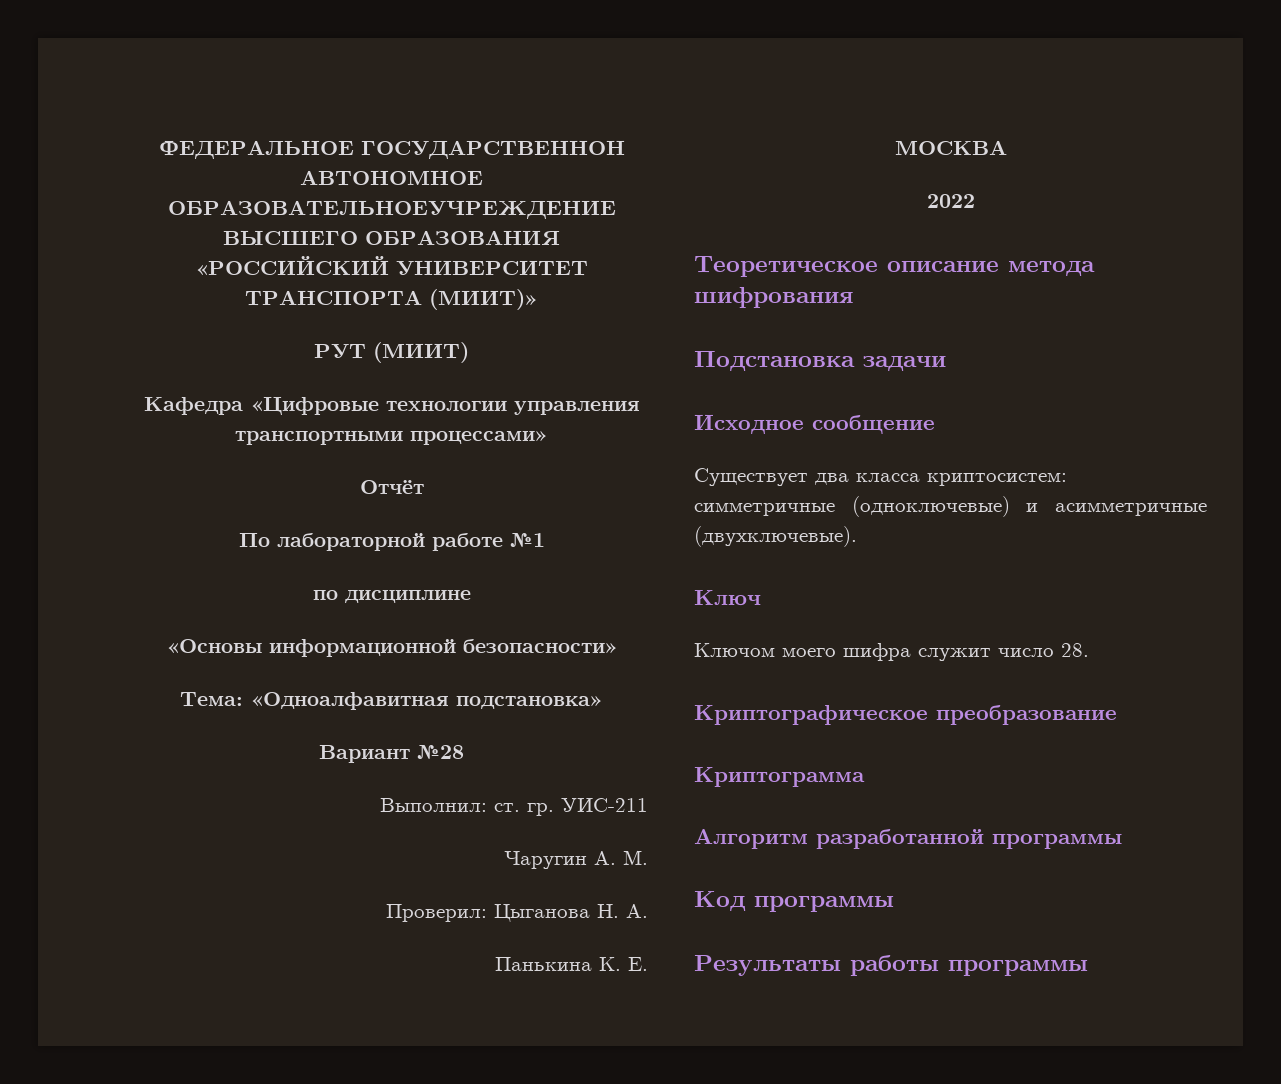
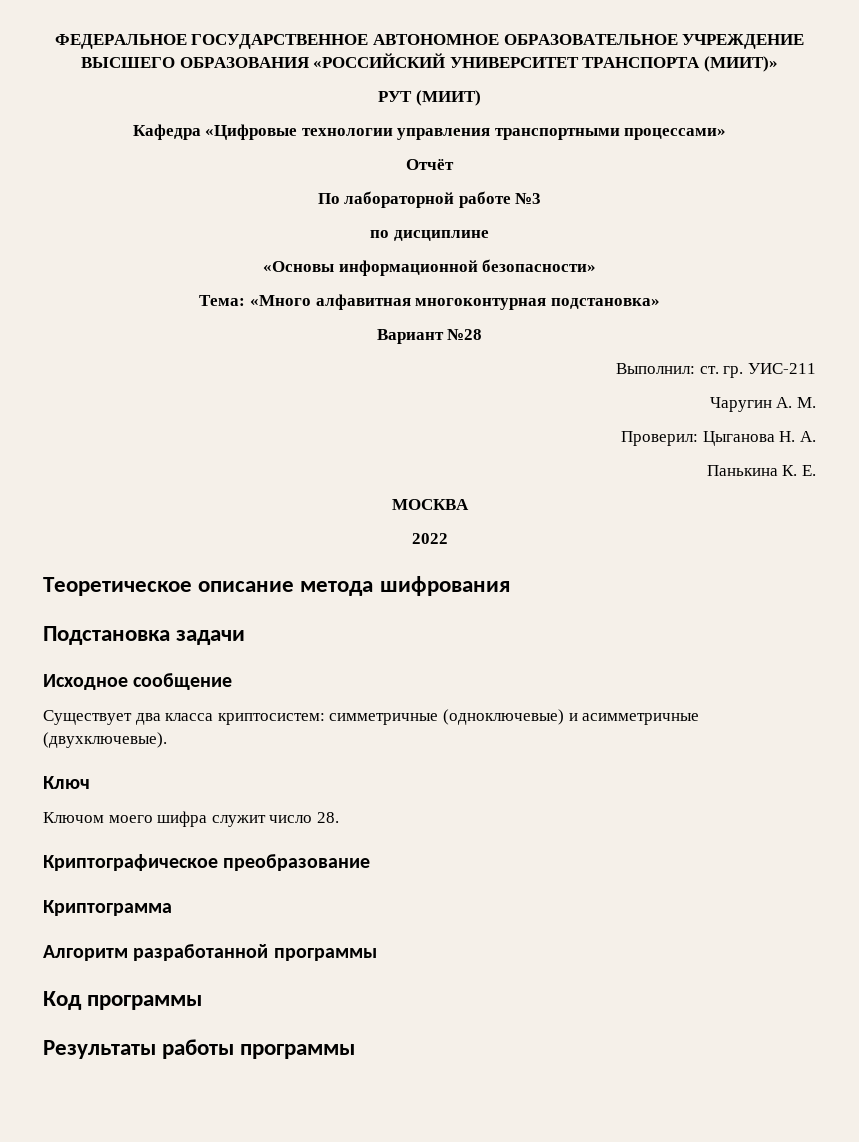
- ФЕДЕРАЛЬНОЕ ГОСУДАРСТВЕННОН АВТОНОМНОЕ ОБРАЗОВАТЕЛЬНОЕУЧРЕЖДЕНИЕ ВЫСШЕГО ОБРАЗОВАНИЯ «РОССИЙСКИЙ УНИВЕРСИТЕТ ТРАНСПОРТА (МИИТ)»
+ ФЕДЕРАЛЬНОЕ ГОСУДАРСТВЕННОЕ АВТОНОМНОЕ ОБРАЗОВАТЕЛЬНОЕ УЧРЕЖДЕНИЕ ВЫСШЕГО ОБРАЗОВАНИЯ «РОССИЙСКИЙ УНИВЕРСИТЕТ ТРАНСПОРТА (МИИТ)»
- По лабораторной работе №1
+ По лабораторной работе №3
- Тема: «Одноалфавитная подстановка»
+ Тема: «Много алфавитная многоконтурная подстановка»

